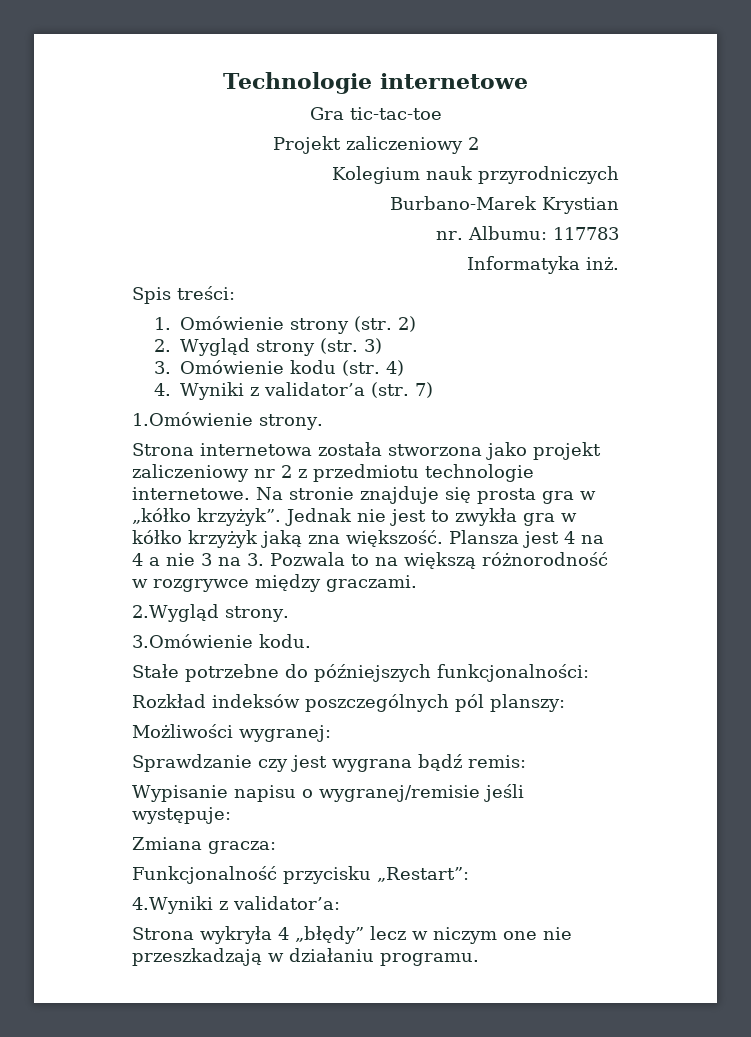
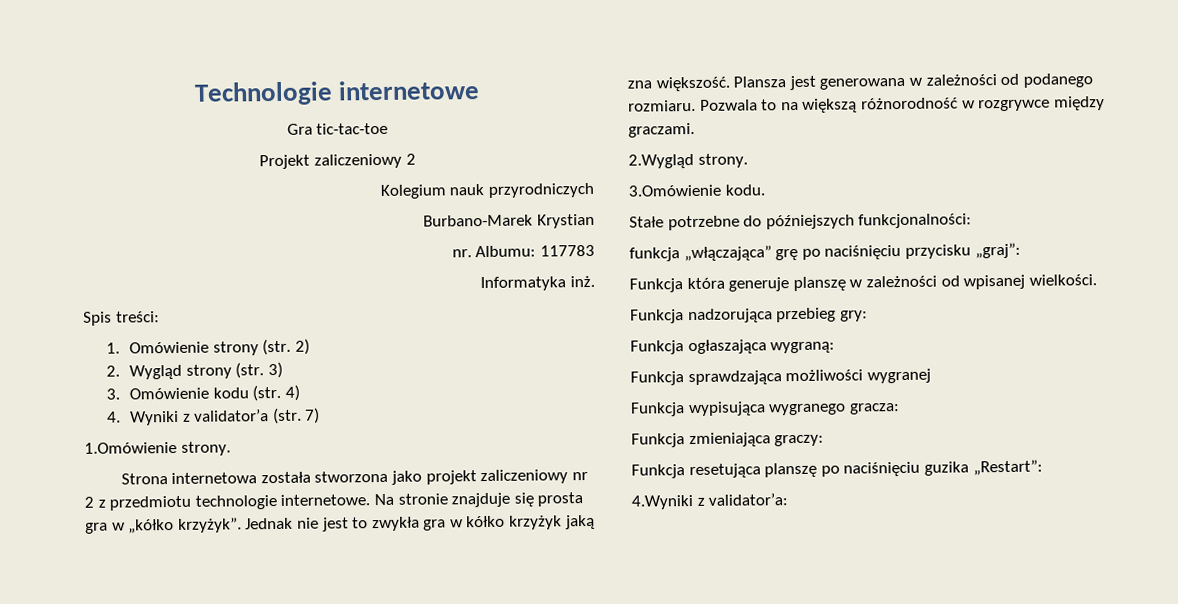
- Plansza jest 4 na 4 a nie 3 na 3. Pozwala to na większą różnorodność w rozgrywce między graczami.
+ Plansza jest generowana w zależności od podanego rozmiaru. Pozwala to na większą różnorodność w rozgrywce między graczami.
- Rozkład indeksów poszczególnych pól planszy:
- Możliwości wygranej:
- Sprawdzanie czy jest wygrana bądź remis:
- Wypisanie napisu o wygranej/remisie jeśli występuje:
- Zmiana gracza:
- Funkcjonalność przycisku „Restart”:
+ funkcja „włączająca” grę po naciśnięciu przycisku „graj”:
+ Funkcja która generuje planszę w zależności od wpisanej wielkości.
+ Funkcja nadzorująca przebieg gry:
+ Funkcja ogłaszająca wygraną:
+ Funkcja sprawdzająca możliwości wygranej
+ Funkcja wypisująca wygranego gracza:
+ Funkcja zmieniająca graczy:
+ Funkcja resetująca planszę po naciśnięciu guzika „Restart”:
  4.Wyniki z validator’a:
- Strona wykryła 4 „błędy” lecz w niczym one nie przeszkadzają w działaniu programu.

